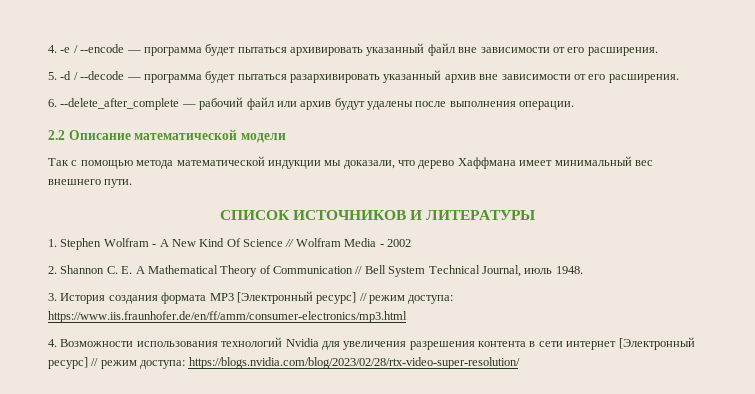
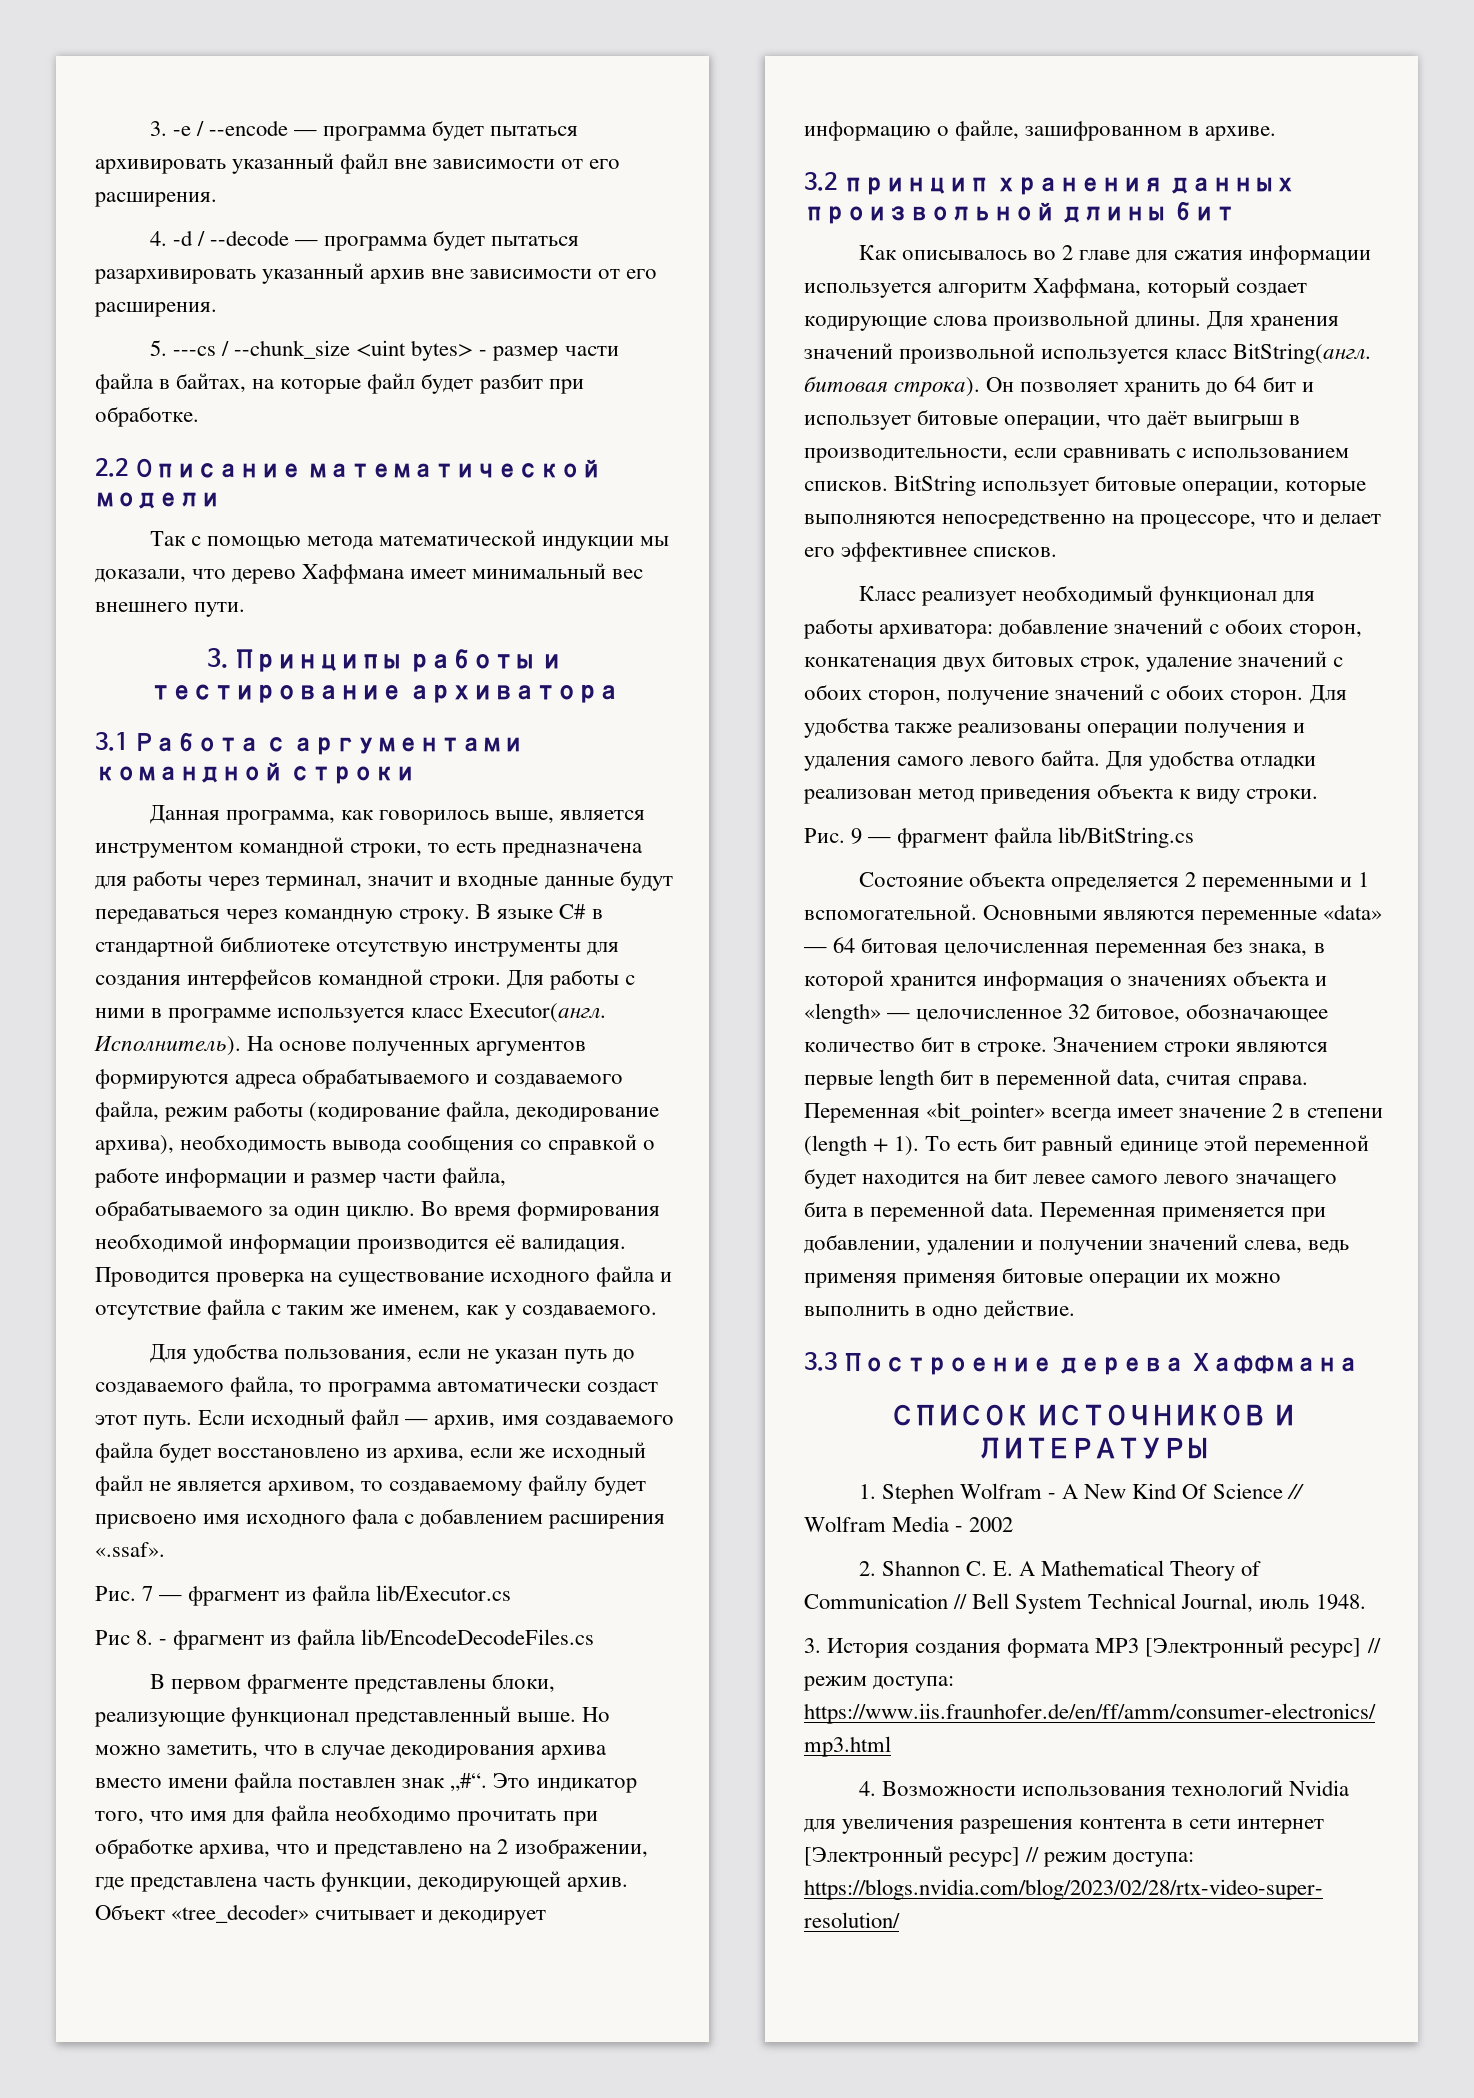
- 4. -e / --encode — программа будет пытаться архивировать указанный файл вне зависимости от его расширения.
+ 3. -e / --encode — программа будет пытаться архивировать указанный файл вне зависимости от его расширения.
- 5. -d / --decode — программа будет пытаться разархивировать указанный архив вне зависимости от его расширения.
+ 4. -d / --decode — программа будет пытаться разархивировать указанный архив вне зависимости от его расширения.
- 6. --delete_after_complete — рабочий файл или архив будут удалены после выполнения операции.
+ 5. ---cs / --chunk_size <uint bytes> - размер части файла в байтах, на которые файл будет разбит при обработке.
+ 3. Принципы работы и тестирование архиватора
+ 3.1 Работа с аргументами командной строки
+ Данная программа, как говорилось выше, является инструментом командной строки, то есть предназначена для работы через терминал, значит и входные данные будут передаваться через командную строку. В языке C# в стандартной библиотеке отсутствую инструменты для создания интерфейсов командной строки. Для работы с ними в программе используется класс Executor(англ. Исполнитель). На основе полученных аргументов формируются адреса обрабатываемого и создаваемого файла, режим работы (кодирование файла, декодирование архива), необходимость вывода сообщения со справкой о работе информации и размер части файла, обрабатываемого за один циклю. Во время формирования необходимой информации производится её валидация. Проводится проверка на существование исходного файла и отсутствие файла с таким же именем, как у создаваемого.
+ Для удобства пользования, если не указан путь до создаваемого файла, то программа автоматически создаст этот путь. Если исходный файл — архив, имя создаваемого файла будет восстановлено из архива, если же исходный файл не является архивом, то создаваемому файлу будет присвоено имя исходного фала с добавлением расширения «.ssaf».
+ Рис. 7 — фрагмент из файла lib/Executor.cs
+ Рис 8. - фрагмент из файла lib/EncodeDecodeFiles.cs
+ В первом фрагменте представлены блоки, реализующие функционал представленный выше. Но можно заметить, что в случае декодирования архива вместо имени файла поставлен знак „#“. Это индикатор того, что имя для файла необходимо прочитать при обработке архива, что и представлено на 2 изображении, где представлена часть функции, декодирующей архив. Объект «tree_decoder» считывает и декодирует информацию о файле, зашифрованном в архиве.
+ 3.2 принцип хранения данных произвольной длины бит
+ Как описывалось во 2 главе для сжатия информации используется алгоритм Хаффмана, который создает кодирующие слова произвольной длины. Для хранения значений произвольной используется класс BitString(англ. битовая строка). Он позволяет хранить до 64 бит и использует битовые операции, что даёт выигрыш в производительности, если сравнивать с использованием списков. BitString использует битовые операции, которые выполняются непосредственно на процессоре, что и делает его эффективнее списков.
+ Класс реализует необходимый функционал для работы архиватора: добавление значений с обоих сторон, конкатенация двух битовых строк, удаление значений с обоих сторон, получение значений с обоих сторон. Для удобства также реализованы операции получения и удаления самого левого байта. Для удобства отладки реализован метод приведения объекта к виду строки.
+ Рис. 9 — фрагмент файла lib/BitString.cs
+ Состояние объекта определяется 2 переменными и 1 вспомогательной. Основными являются переменные «data» — 64 битовая целочисленная переменная без знака, в которой хранится информация о значениях объекта и «length» — целочисленное 32 битовое, обозначающее количество бит в строке. Значением строки являются первые length бит в переменной data, считая справа. Переменная «bit_pointer» всегда имеет значение 2 в степени (length + 1). То есть бит равный единице этой переменной будет находится на бит левее самого левого значащего бита в переменной data. Переменная применяется при добавлении, удалении и получении значений слева, ведь применяя применяя битовые операции их можно выполнить в одно действие.
+ 3.3 Построение дерева Хаффмана

